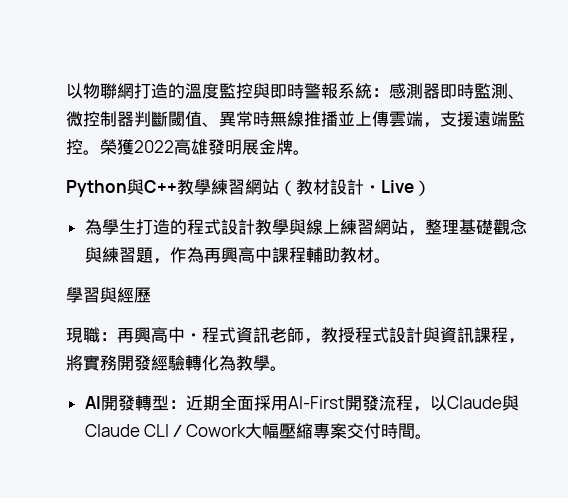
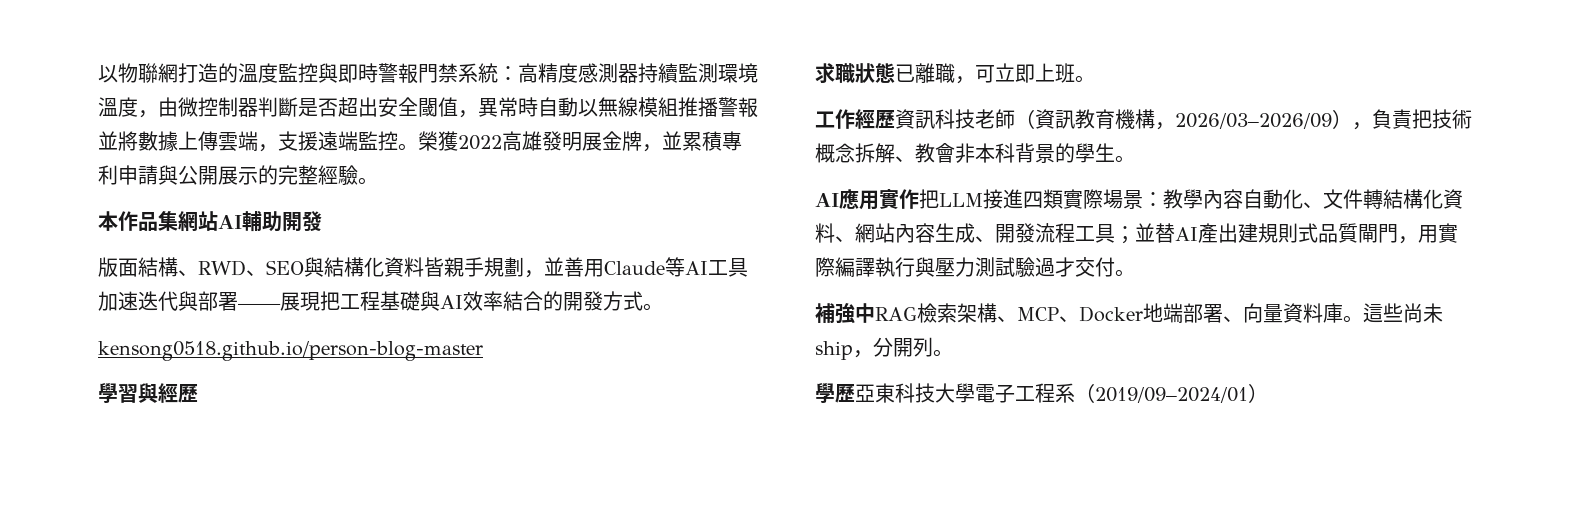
- 以物聯網打造的溫度監控與即時警報系統：感測器即時監測、微控制器判斷閾值、異常時無線推播並上傳雲端，支援遠端監控。
+ 以物聯網打造的溫度監控與即時警報門禁系統：高精度感測器持續監測環境溫度，由微控制器判斷是否超出安全閾值，異常時自動以無線模組推播警報並將數據上傳雲端，支援遠端監控。
- 榮獲2022高雄發明展金牌。
- Python與C++教學練習網站（教材設計・Live）
- 為學生打造的程式設計教學與線上練習網站，整理基礎觀念與練習題，作為再興高中課程輔助教材。
+ 榮獲2022高雄發明展金牌，並累積專利申請與公開展示的完整經驗。
+ 本作品集網站AI輔助開發
+ 版面結構、RWD、SEO與結構化資料皆親手規劃，並善用Claude等AI工具加速迭代與部署——展現把工程基礎與AI效率結合的開發方式。
+ kensong0518.github.io/person-blog-master
- 現職：再興高中・程式資訊老師，教授程式設計與資訊課程，將實務開發經驗轉化為教學。
- AI開發轉型：近期全面採用AI-First開發流程，以Claude與Claude CLI／Cowork大幅壓縮專案交付時間。
+ 求職狀態已離職，可立即上班。
+ 工作經歷資訊科技老師（資訊教育機構，2026/03–2026/09），負責把技術概念拆解、教會非本科背景的學生。
+ AI應用實作把LLM接進四類實際場景：教學內容自動化、文件轉結構化資料、網站內容生成、開發流程工具；並替AI產出建規則式品質閘門，用實際編譯執行與壓力測試驗過才交付。
+ 補強中RAG檢索架構、MCP、Docker地端部署、向量資料庫。這些尚未ship，分開列。
+ 學歷亞東科技大學電子工程系（2019/09–2024/01）

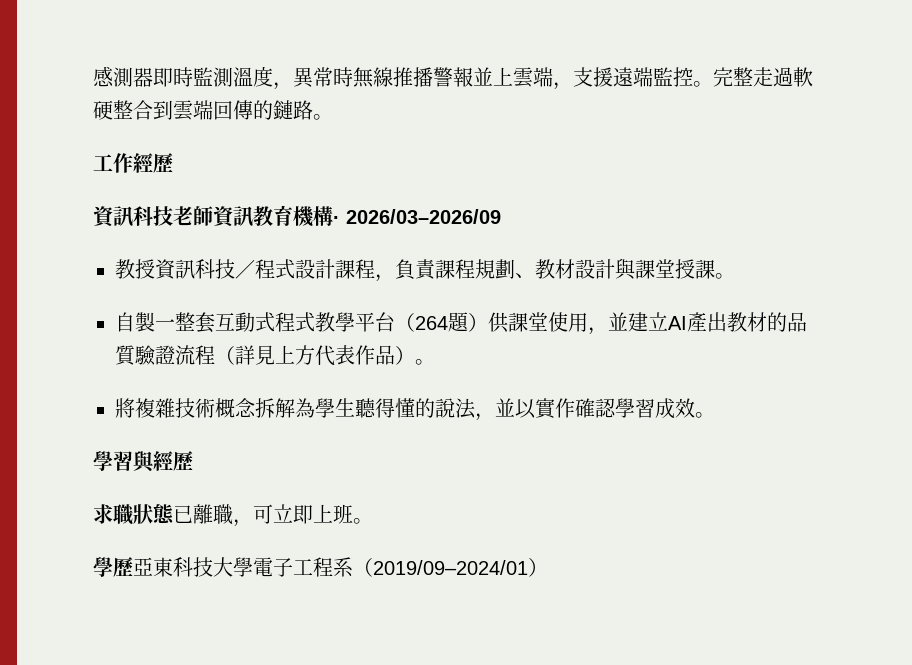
- 以物聯網打造的溫度監控與即時警報門禁系統：高精度感測器持續監測環境溫度，由微控制器判斷是否超出安全閾值，異常時自動以無線模組推播警報並將數據上傳雲端，支援遠端監控。
+ 感測器即時監測溫度，異常時無線推播警報並上雲端，支援遠端監控。
- 榮獲2022高雄發明展金牌，並累積專利申請與公開展示的完整經驗。
- 本作品集網站AI輔助開發
- 版面結構、RWD、SEO與結構化資料皆親手規劃，並善用Claude等AI工具加速迭代與部署——展現把工程基礎與AI效率結合的開發方式。
- kensong0518.github.io/person-blog-master
+ 完整走過軟硬整合到雲端回傳的鏈路。
+ 工作經歷
+ 資訊科技老師資訊教育機構· 2026/03–2026/09
+ 教授資訊科技／程式設計課程，負責課程規劃、教材設計與課堂授課。
+ 自製一整套互動式程式教學平台（264題）供課堂使用，並建立AI產出教材的品質驗證流程（詳見上方代表作品）。
+ 將複雜技術概念拆解為學生聽得懂的說法，並以實作確認學習成效。
- 工作經歷資訊科技老師（資訊教育機構，2026/03–2026/09），負責把技術概念拆解、教會非本科背景的學生。
- AI應用實作把LLM接進四類實際場景：教學內容自動化、文件轉結構化資料、網站內容生成、開發流程工具；並替AI產出建規則式品質閘門，用實際編譯執行與壓力測試驗過才交付。
- 補強中RAG檢索架構、MCP、Docker地端部署、向量資料庫。這些尚未ship，分開列。

